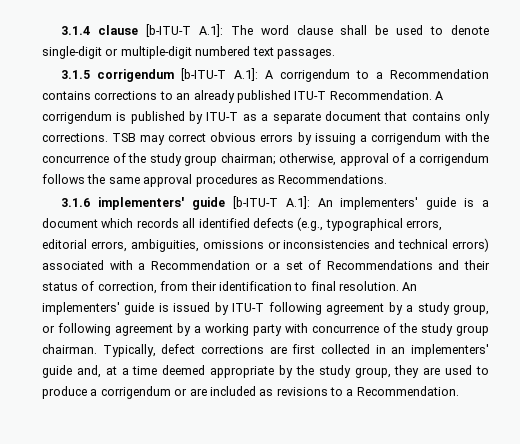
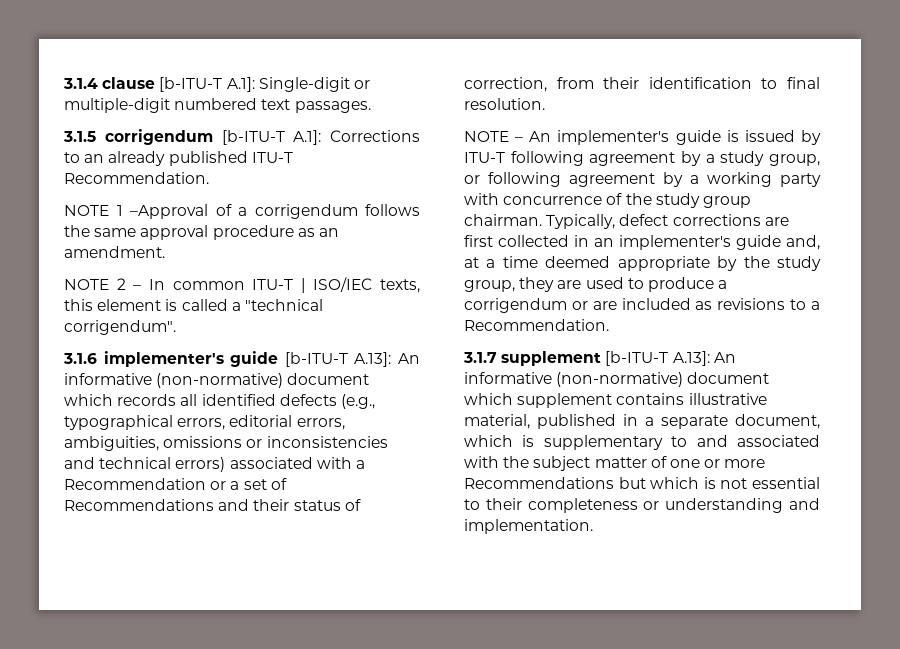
- 3.1.4 clause [b-ITU-T A.1]: The word clause shall be used to denote single-digit or multiple-digit numbered text passages.
+ 3.1.4 clause [b-ITU-T A.1]: Single-digit or multiple-digit numbered text passages.
- 3.1.5 corrigendum [b-ITU-T A.1]: A corrigendum to a Recommendation contains corrections to an already published ITU-T Recommendation. A corrigendum is published by ITU-T as a separate document that contains only corrections. TSB may correct obvious errors by issuing a corrigendum with the concurrence of the study group chairman; otherwise, approval of a corrigendum follows the same approval procedures as Recommendations.
+ 3.1.5 corrigendum [b-ITU-T A.1]: Corrections to an already published ITU-T Recommendation.
+ NOTE 1 –Approval of a corrigendum follows the same approval procedure as an amendment.
+ NOTE 2 – In common ITU-T | ISO/IEC texts, this element is called a "technical corrigendum".
- 3.1.6 implementers' guide [b-ITU-T A.1]: An implementers' guide is a document which records all identified defects (e.g., typographical errors, editorial errors, ambiguities, omissions or inconsistencies and technical errors) associated with a Recommendation or a set of Recommendations and their status of correction, from their identification to final resolution. An implementers' guide is issued by ITU-T following agreement by a study group, or following agreement by a working party with concurrence of the study group chairman.
+ 3.1.6 implementer's guide [b-ITU-T A.13]: An informative (non-normative) document which records all identified defects (e.g., typographical errors, editorial errors, ambiguities, omissions or inconsistencies and technical errors) associated with a Recommendation or a set of Recommendations and their status of correction, from their identification to final resolution.
+ NOTE – An implementer's guide is issued by ITU-T following agreement by a study group, or following agreement by a working party with concurrence of the study group chairman.
- Typically, defect corrections are first collected in an implementers' guide and, at a time deemed appropriate by the study group, they are used to produce a corrigendum or are included as revisions to a Recommendation.
+ Typically, defect corrections are first collected in an implementer's guide and, at a time deemed appropriate by the study group, they are used to produce a corrigendum or are included as revisions to a Recommendation.
+ 3.1.7 supplement [b-ITU-T A.13]: An informative (non-normative) document which supplement contains illustrative material, published in a separate document, which is supplementary to and associated with the subject matter of one or more Recommendations but which is not essential to their completeness or understanding and implementation.

